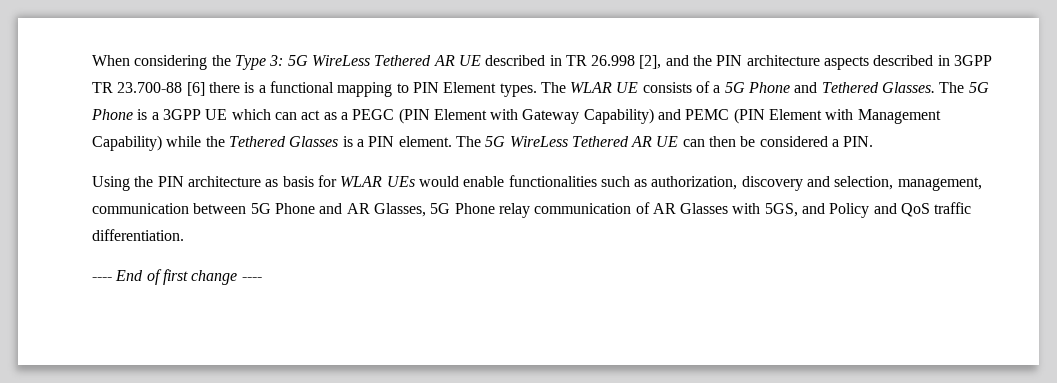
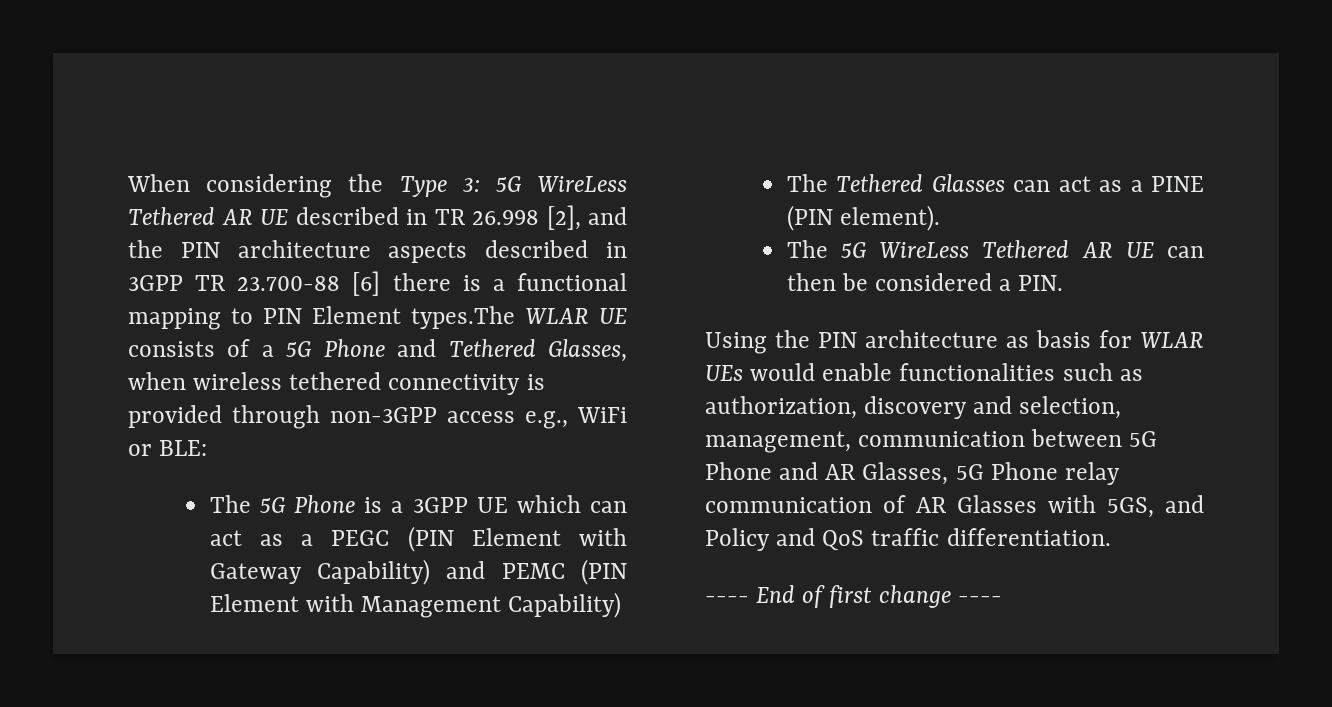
- 5G WireLess Tethered AR UE described in TR 26.998 [2], and the PIN architecture aspects described in 3GPP TR 23.700-88 [6] there is a functional mapping to PIN Element types. The WLAR UE consists of a 5G Phone and Tethered Glasses. The 5G Phone is a 3GPP UE which can act as a PEGC (PIN Element with Gateway Capability) and PEMC (PIN Element with Management Capability) while the Tethered Glasses is a PIN element. The 5G WireLess Tethered AR UE can then be considered a PIN.
+ 5G WireLess Tethered AR UE described in TR 26.998 [2], and the PIN architecture aspects described in 3GPP TR 23.700-88 [6] there is a functional mapping to PIN Element types.The WLAR UE consists of a 5G Phone and Tethered Glasses, when wireless tethered connectivity is provided through non-3GPP access e.g., WiFi or BLE:
+ The 5G Phone is a 3GPP UE which can act as a PEGC (PIN Element with Gateway Capability) and PEMC (PIN Element with Management Capability)
+ The Tethered Glasses can act as a PINE (PIN element).
+ The 5G WireLess Tethered AR UE can then be considered a PIN.

